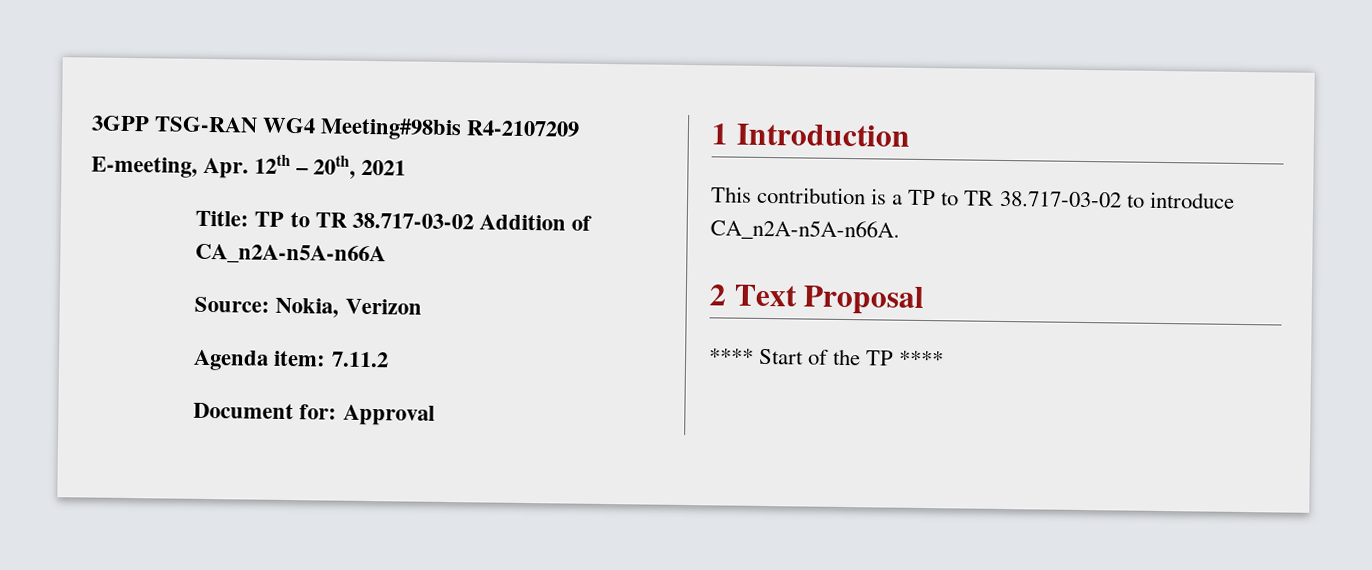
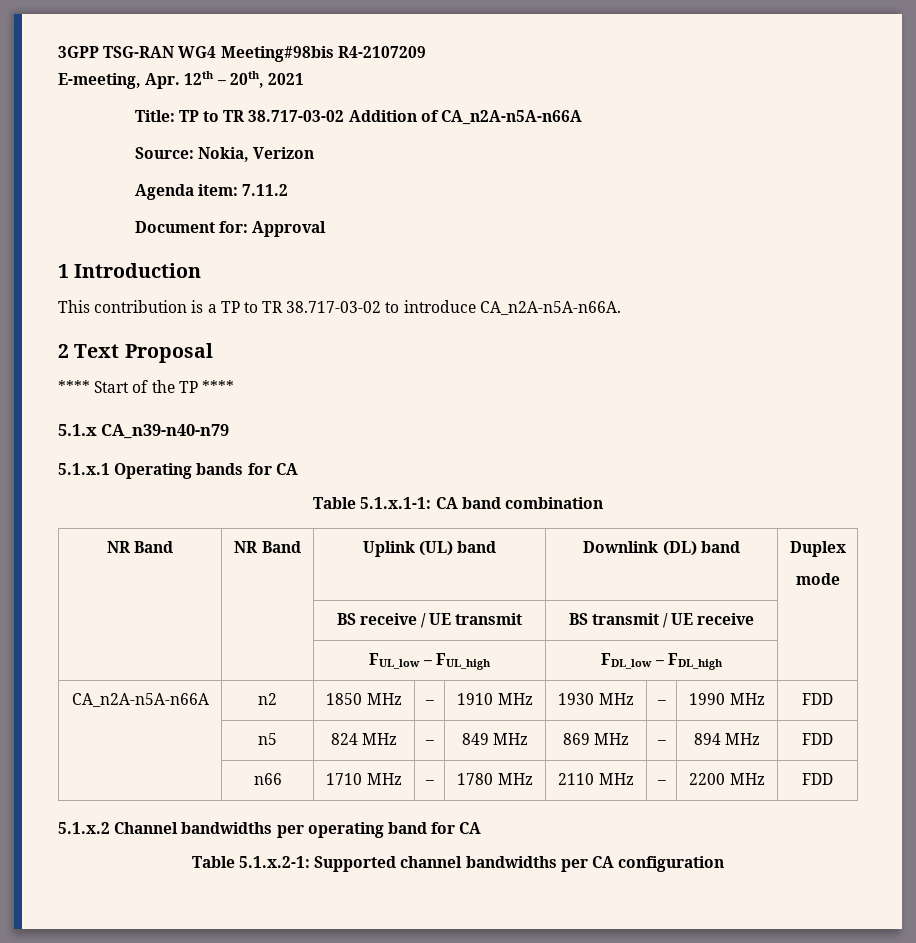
+ 5.1.x CA_n39-n40-n79
+ 5.1.x.1 Operating bands for CA
+ Table 5.1.x.1-1: CA band combination
+ NR Band | NR Band | Uplink (UL) band | Downlink (DL) band | Duplex
+ mode
+ | | BS receive / UE transmit | BS transmit / UE receive |
+ | | FUL_low – FUL_high | FDL_low – FDL_high |
+ CA_n2A-n5A-n66A | n2 | 1850 MHz | – | 1910 MHz | 1930 MHz | – | 1990 MHz | FDD
+ | n5 | 824 MHz | – | 849 MHz | 869 MHz | – | 894 MHz | FDD
+ | n66 | 1710 MHz | – | 1780 MHz | 2110 MHz | – | 2200 MHz | FDD
+ 5.1.x.2 Channel bandwidths per operating band for CA
+ Table 5.1.x.2-1: Supported channel bandwidths per CA configuration

